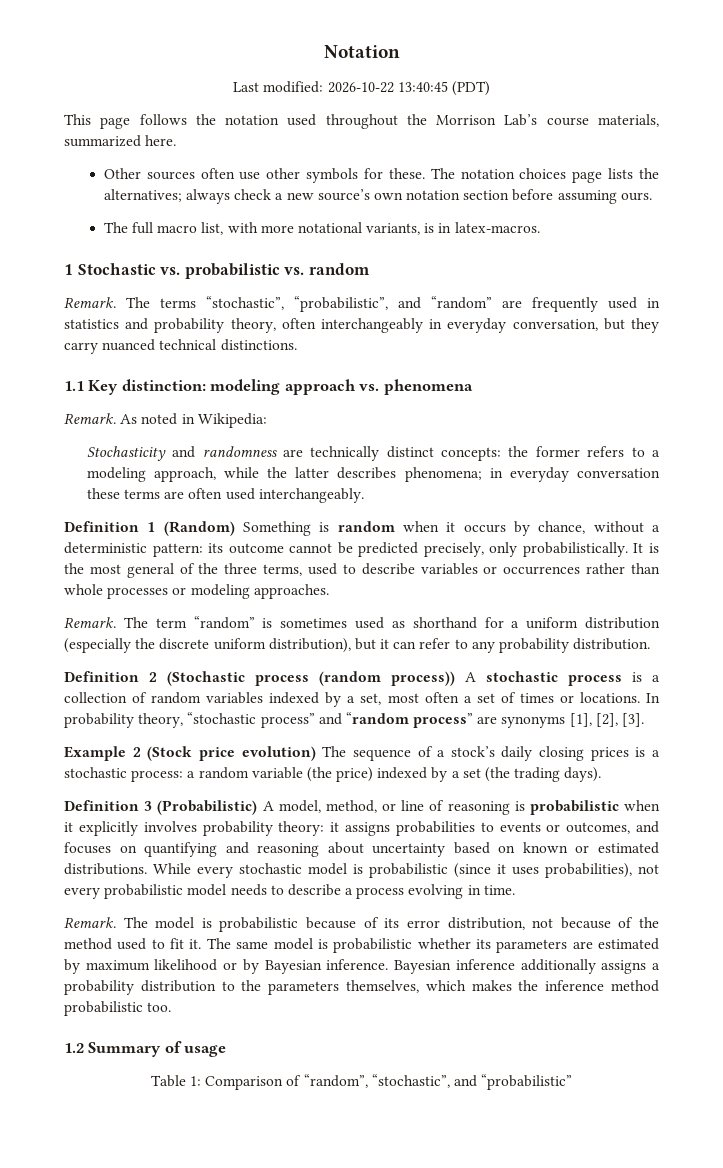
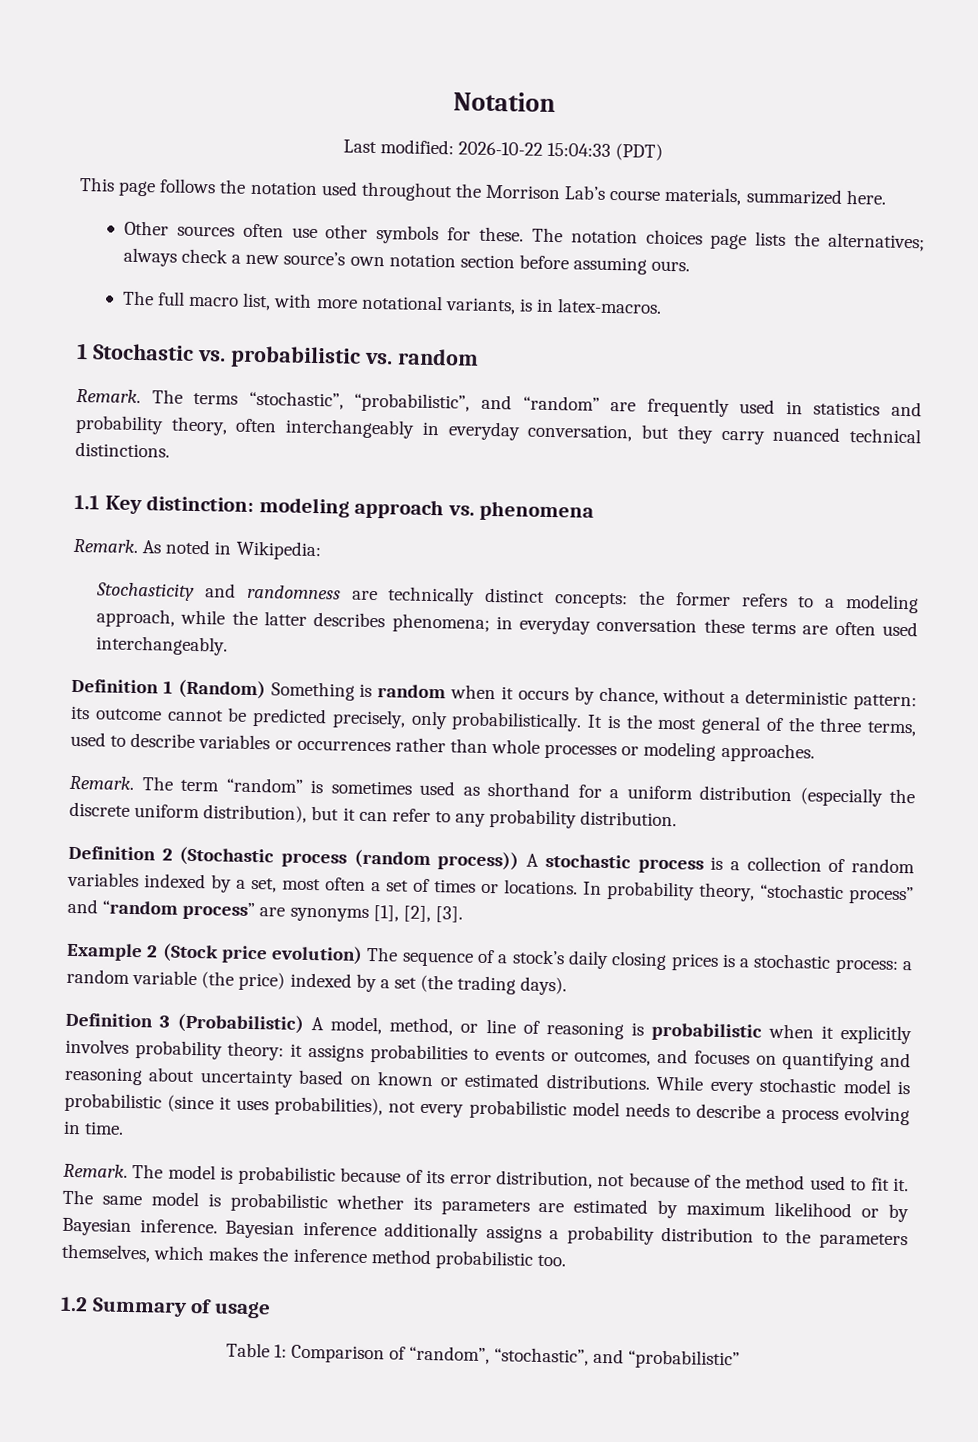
- Last modified: 2026-10-22 13:40:45 (PDT)
+ Last modified: 2026-10-22 15:04:33 (PDT)

